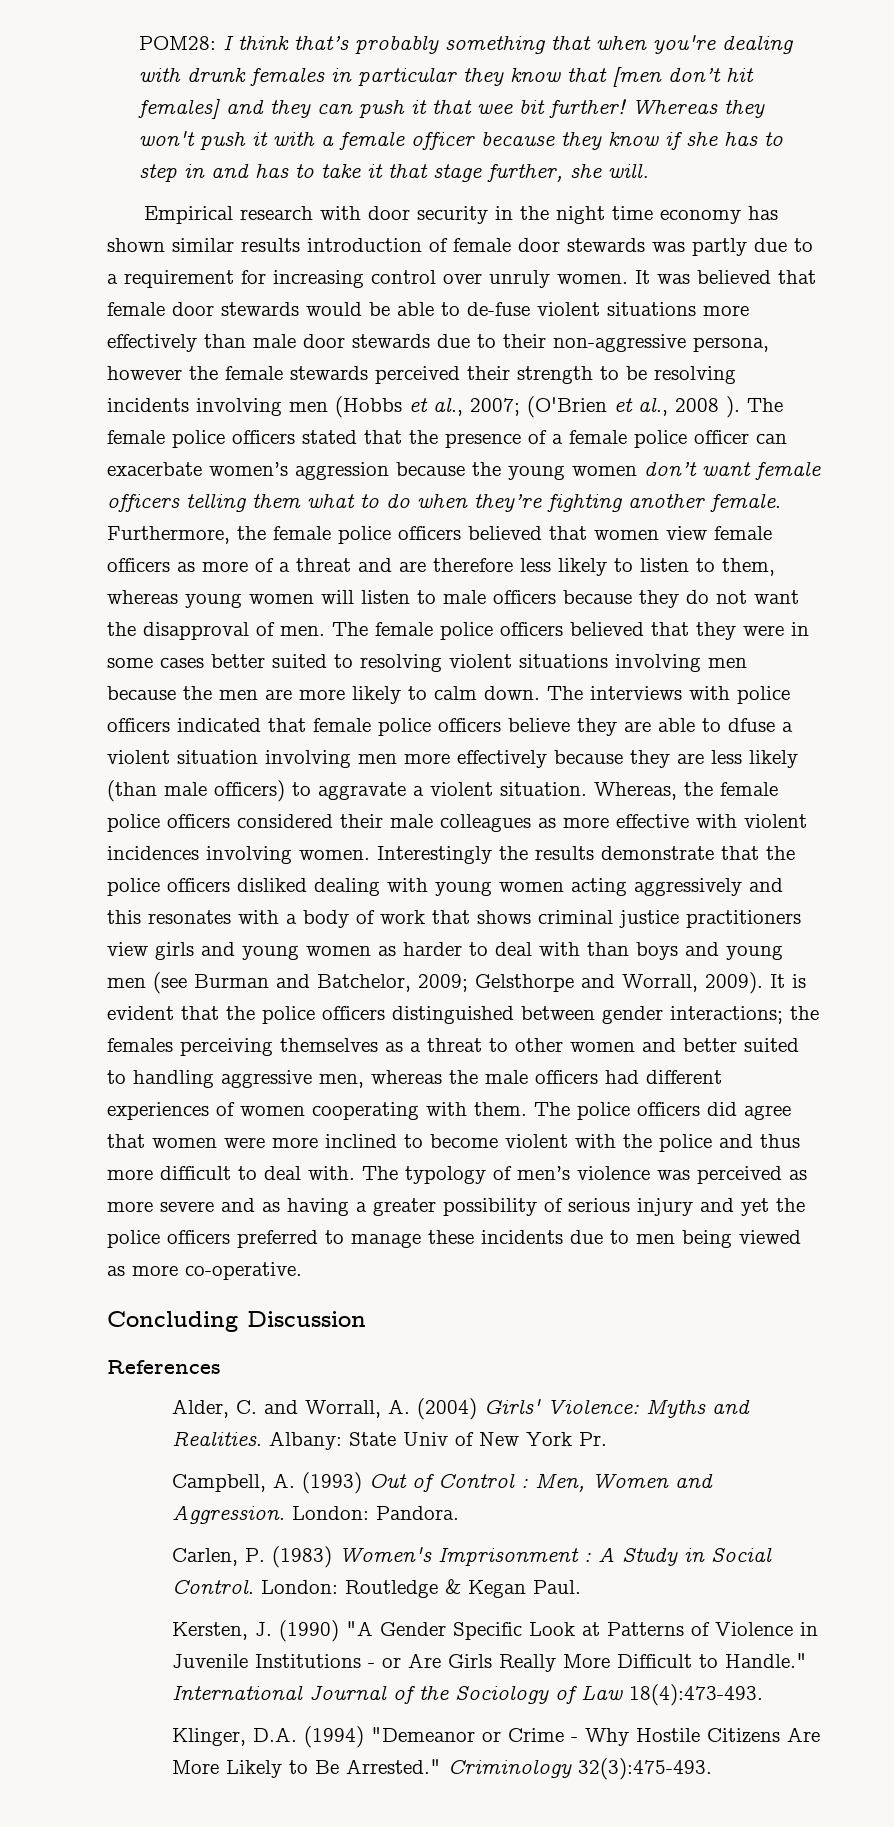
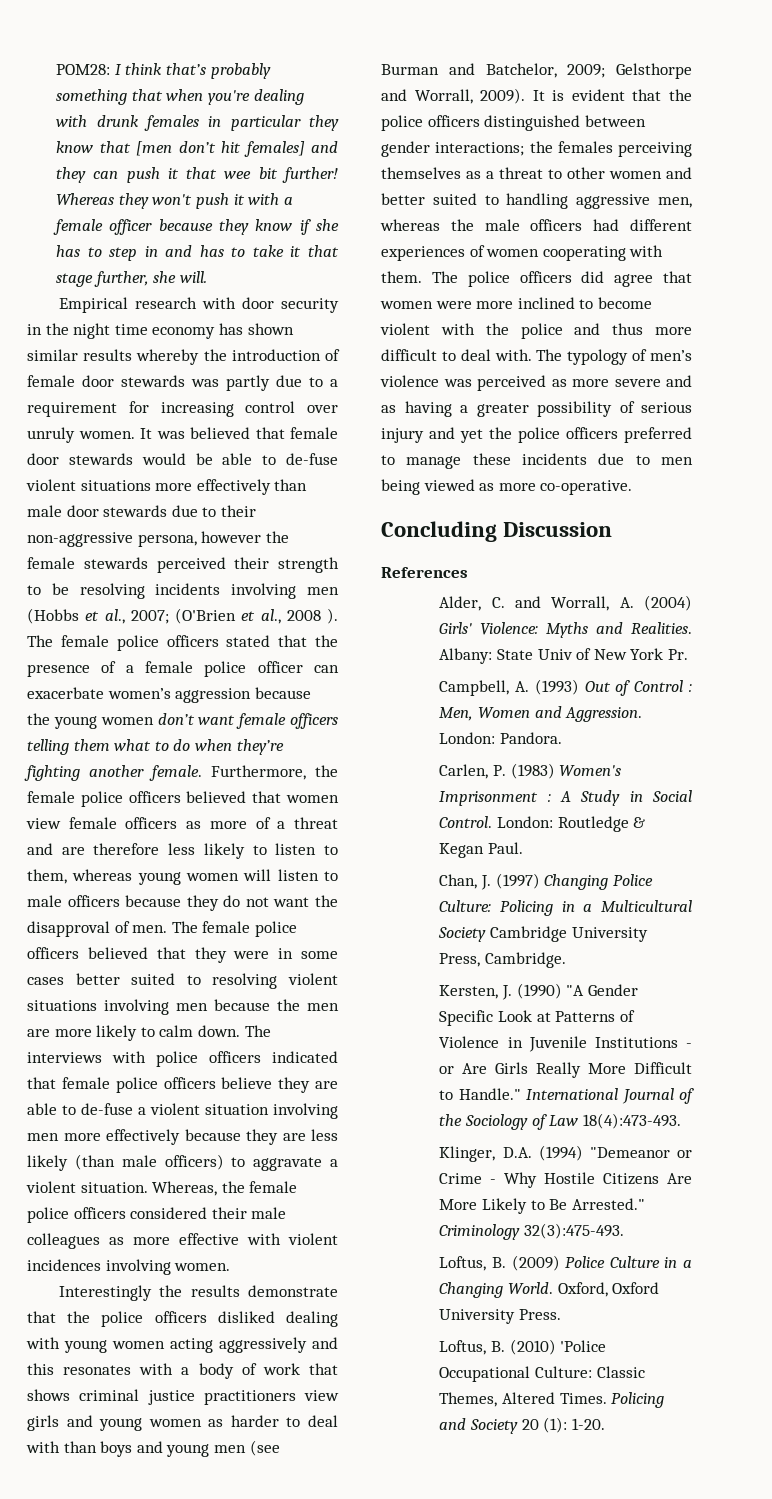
- Empirical research with door security in the night time economy has shown similar results introduction of female door stewards was partly due to a requirement for increasing control over unruly women.
+ Empirical research with door security in the night time economy has shown similar results whereby the introduction of female door stewards was partly due to a requirement for increasing control over unruly women.
- The interviews with police officers indicated that female police officers believe they are able to dfuse a violent situation involving men more effectively because they are less likely (than male officers) to aggravate a violent situation.
+ The interviews with police officers indicated that female police officers believe they are able to de-fuse a violent situation involving men more effectively because they are less likely (than male officers) to aggravate a violent situation.
- Whereas, the female police officers considered their male colleagues as more effective with violent incidences involving women. Interestingly the results demonstrate that the police officers disliked dealing with young women acting aggressively and this resonates with a body of work that shows criminal justice practitioners view girls and young women as harder to deal with than boys and young men (see Burman and Batchelor, 2009;
+ Whereas, the female police officers considered their male colleagues as more effective with violent incidences involving women.
+ Interestingly the results demonstrate that the police officers disliked dealing with young women acting aggressively and this resonates with a body of work that shows criminal justice practitioners view girls and young women as harder to deal with than boys and young men (see Burman and Batchelor, 2009;
+ Chan, J. (1997) Changing Police Culture: Policing in a Multicultural Society Cambridge University Press, Cambridge.
+ Loftus, B. (2009) Police Culture in a Changing World. Oxford, Oxford University Press.
+ Loftus, B. (2010) 'Police Occupational Culture: Classic Themes, Altered Times. Policing and Society 20 (1): 1-20.

